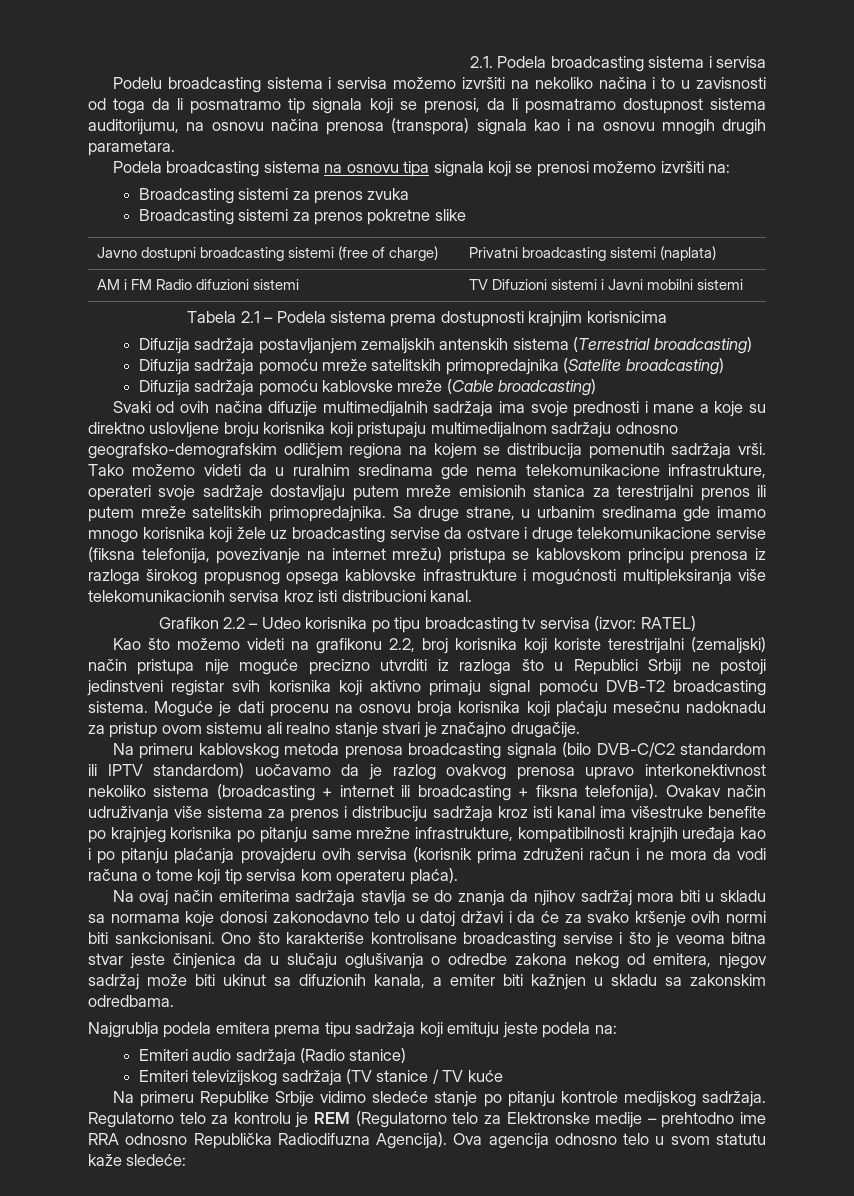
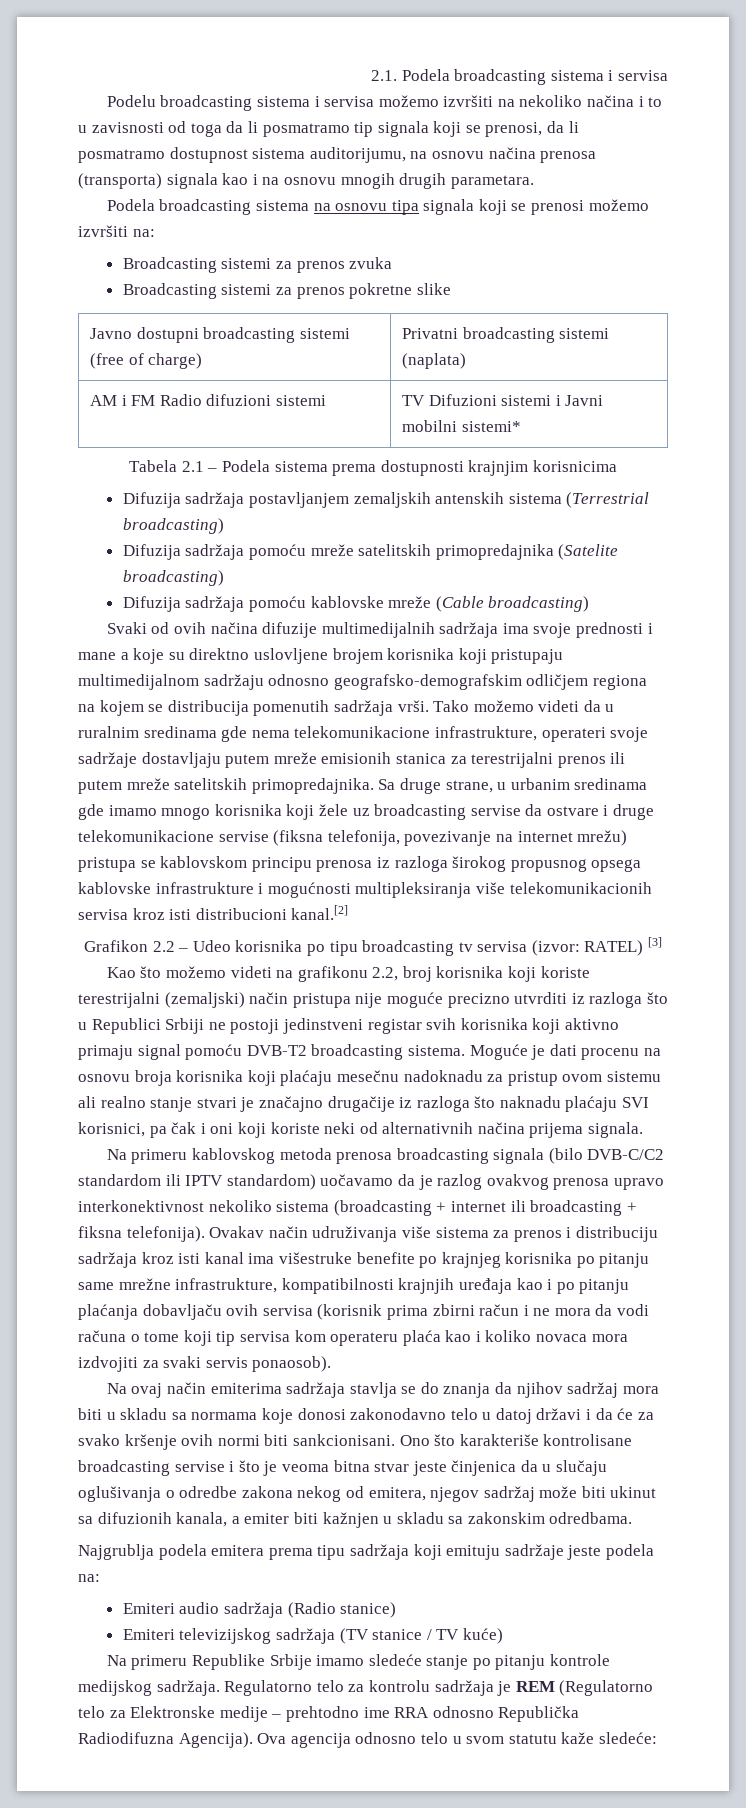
- Podelu broadcasting sistema i servisa možemo izvršiti na nekoliko načina i to u zavisnosti od toga da li posmatramo tip signala koji se prenosi, da li posmatramo dostupnost sistema auditorijumu, na osnovu načina prenosa (transpora) signala kao i na osnovu mnogih drugih parametara.
+ Podelu broadcasting sistema i servisa možemo izvršiti na nekoliko načina i to u zavisnosti od toga da li posmatramo tip signala koji se prenosi, da li posmatramo dostupnost sistema auditorijumu, na osnovu načina prenosa (transporta) signala kao i na osnovu mnogih drugih parametara.
- AM i FM Radio difuzioni sistemi | TV Difuzioni sistemi i Javni mobilni sistemi
+ AM i FM Radio difuzioni sistemi | TV Difuzioni sistemi i Javni mobilni sistemi*
- Svaki od ovih načina difuzije multimedijalnih sadržaja ima svoje prednosti i mane a koje su direktno uslovljene broju korisnika koji pristupaju multimedijalnom sadržaju odnosno geografsko-demografskim odličjem regiona na kojem se distribucija pomenutih sadržaja vrši.
+ Svaki od ovih načina difuzije multimedijalnih sadržaja ima svoje prednosti i mane a koje su direktno uslovljene brojem korisnika koji pristupaju multimedijalnom sadržaju odnosno geografsko-demografskim odličjem regiona na kojem se distribucija pomenutih sadržaja vrši.
- Sa druge strane, u urbanim sredinama gde imamo mnogo korisnika koji žele uz broadcasting servise da ostvare i druge telekomunikacione servise (fiksna telefonija, povezivanje na internet mrežu) pristupa se kablovskom principu prenosa iz razloga širokog propusnog opsega kablovske infrastrukture i mogućnosti multipleksiranja više telekomunikacionih servisa kroz isti distribucioni kanal.
+ Sa druge strane, u urbanim sredinama gde imamo mnogo korisnika koji žele uz broadcasting servise da ostvare i druge telekomunikacione servise (fiksna telefonija, povezivanje na internet mrežu) pristupa se kablovskom principu prenosa iz razloga širokog propusnog opsega kablovske infrastrukture i mogućnosti multipleksiranja više telekomunikacionih servisa kroz isti distribucioni kanal.[2]
- Grafikon 2.2 – Udeo korisnika po tipu broadcasting tv servisa (izvor: RATEL)
+ Grafikon 2.2 – Udeo korisnika po tipu broadcasting tv servisa (izvor: RATEL) [3]
- Moguće je dati procenu na osnovu broja korisnika koji plaćaju mesečnu nadoknadu za pristup ovom sistemu ali realno stanje stvari je značajno drugačije.
+ Moguće je dati procenu na osnovu broja korisnika koji plaćaju mesečnu nadoknadu za pristup ovom sistemu ali realno stanje stvari je značajno drugačije iz razloga što naknadu plaćaju SVI korisnici, pa čak i oni koji koriste neki od alternativnih načina prijema signala.
- Ovakav način udruživanja više sistema za prenos i distribuciju sadržaja kroz isti kanal ima višestruke benefite po krajnjeg korisnika po pitanju same mrežne infrastrukture, kompatibilnosti krajnjih uređaja kao i po pitanju plaćanja provajderu ovih servisa (korisnik prima združeni račun i ne mora da vodi računa o tome koji tip servisa kom operateru plaća).
+ Ovakav način udruživanja više sistema za prenos i distribuciju sadržaja kroz isti kanal ima višestruke benefite po krajnjeg korisnika po pitanju same mrežne infrastrukture, kompatibilnosti krajnjih uređaja kao i po pitanju plaćanja dobavljaču ovih servisa (korisnik prima zbirni račun i ne mora da vodi računa o tome koji tip servisa kom operateru plaća kao i koliko novaca mora izdvojiti za svaki servis ponaosob).
- Najgrublja podela emitera prema tipu sadržaja koji emituju jeste podela na:
+ Najgrublja podela emitera prema tipu sadržaja koji emituju sadržaje jeste podela na:
- Emiteri televizijskog sadržaja (TV stanice / TV kuće
+ Emiteri televizijskog sadržaja (TV stanice / TV kuće)
- Na primeru Republike Srbije vidimo sledeće stanje po pitanju kontrole medijskog sadržaja.
+ Na primeru Republike Srbije imamo sledeće stanje po pitanju kontrole medijskog sadržaja.
- Regulatorno telo za kontrolu je REM (Regulatorno telo za Elektronske medije – prehtodno ime RRA odnosno Republička Radiodifuzna Agencija).
+ Regulatorno telo za kontrolu sadržaja je REM (Regulatorno telo za Elektronske medije – prehtodno ime RRA odnosno Republička Radiodifuzna Agencija).

